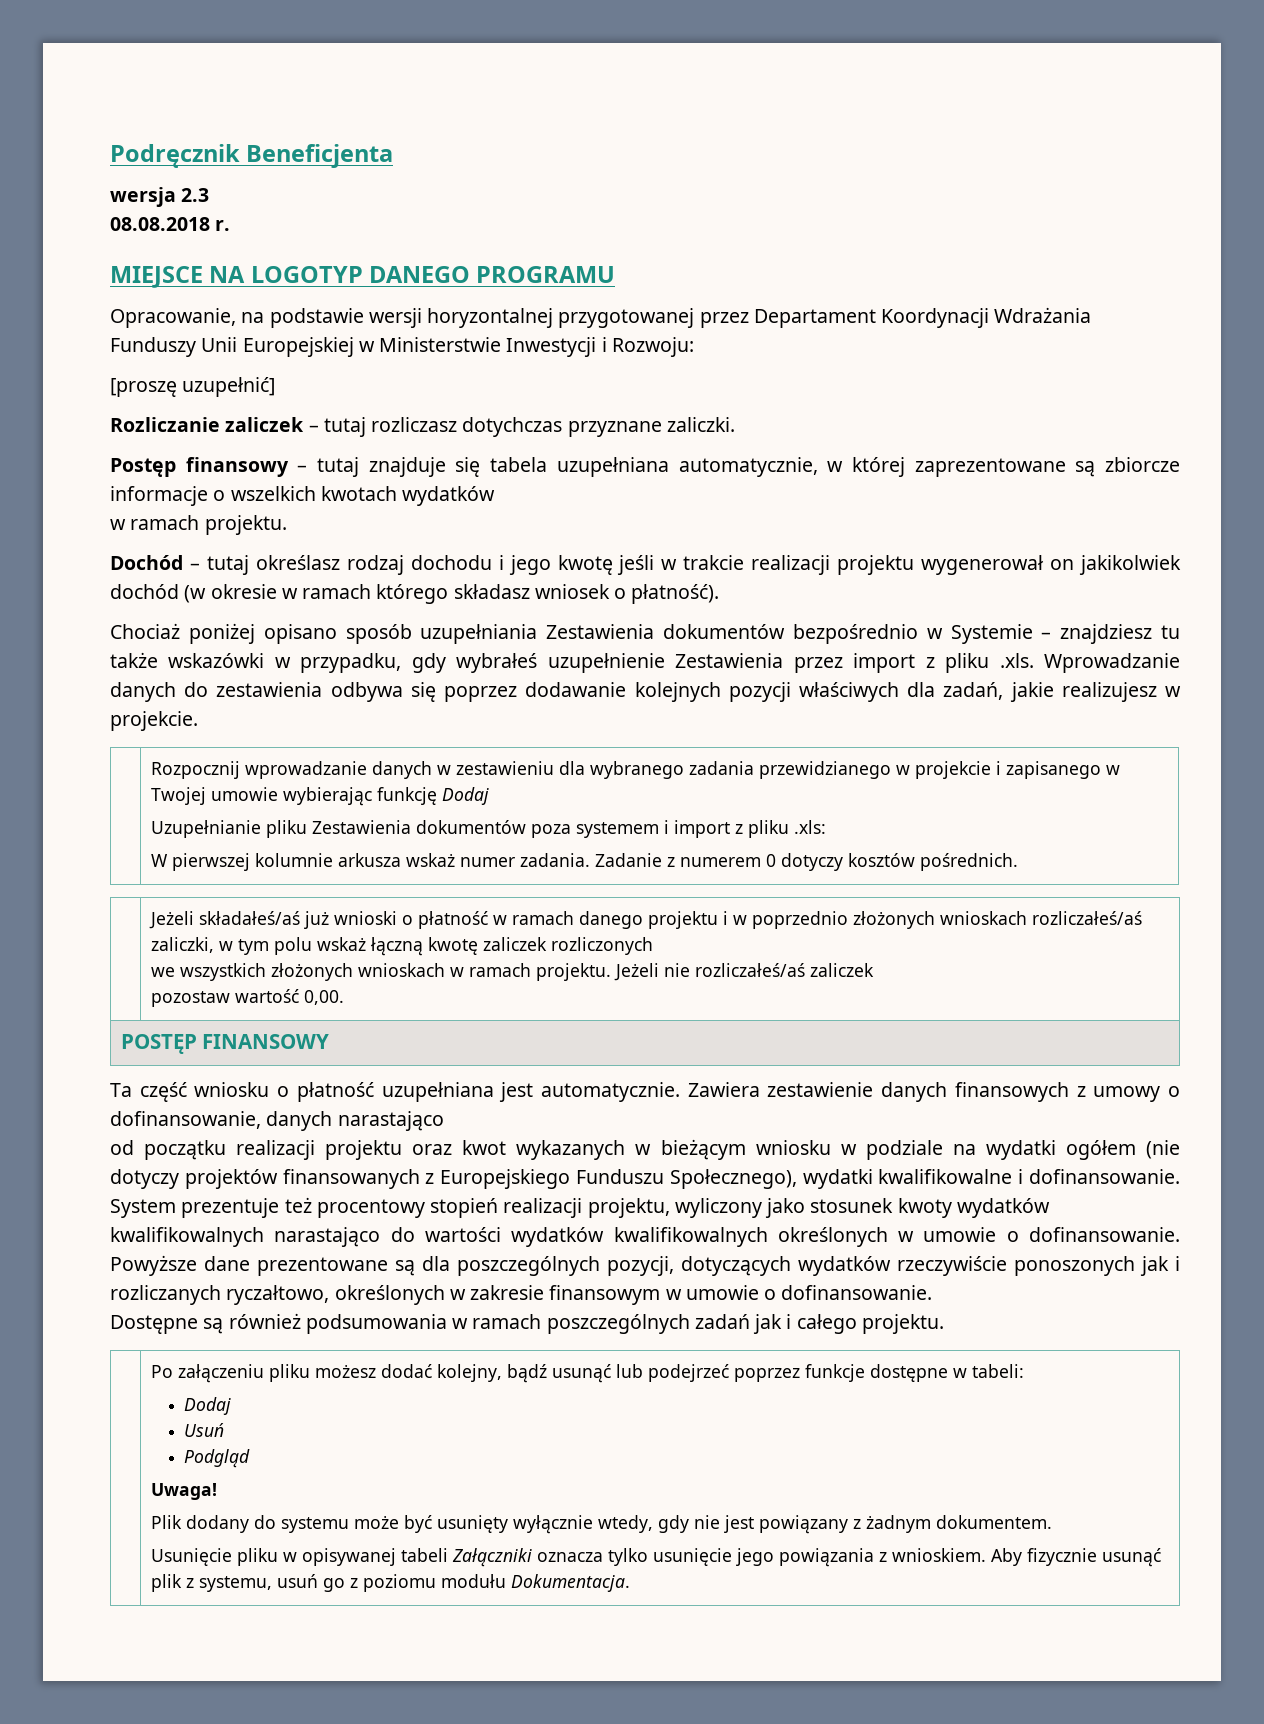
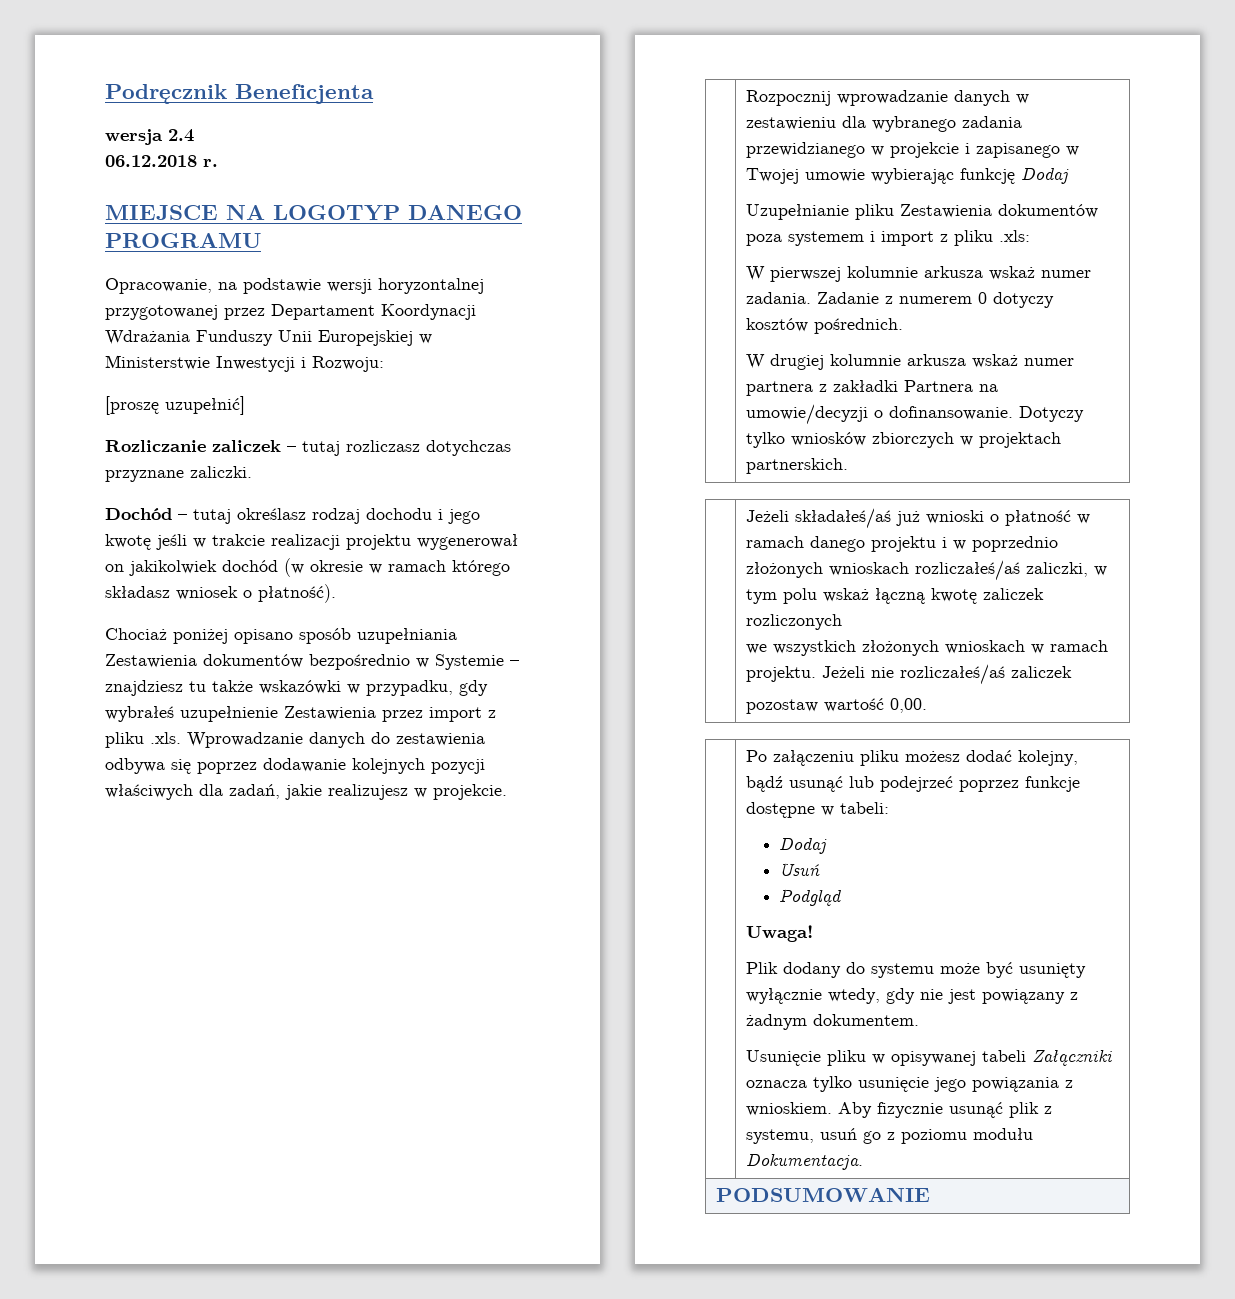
- wersja 2.3
- 08.08.2018 r.
+ wersja 2.4
+ 06.12.2018 r.
- Postęp finansowy – tutaj znajduje się tabela uzupełniana automatycznie, w której zaprezentowane są zbiorcze informacje o wszelkich kwotach wydatków
- w ramach projektu.
+ W drugiej kolumnie arkusza wskaż numer partnera z zakładki Partnera na umowie/decyzji o dofinansowanie. Dotyczy tylko wniosków zbiorczych w projektach partnerskich.
- POSTĘP FINANSOWY
- Ta część wniosku o płatność uzupełniana jest automatycznie. Zawiera zestawienie danych finansowych z umowy o dofinansowanie, danych narastająco
- od początku realizacji projektu oraz kwot wykazanych w bieżącym wniosku w podziale na wydatki ogółem (nie dotyczy projektów finansowanych z Europejskiego Funduszu Społecznego), wydatki kwalifikowalne i dofinansowanie. System prezentuje też procentowy stopień realizacji projektu, wyliczony jako stosunek kwoty wydatków kwalifikowalnych narastająco do wartości wydatków kwalifikowalnych określonych w umowie o dofinansowanie. Powyższe dane prezentowane są dla poszczególnych pozycji, dotyczących wydatków rzeczywiście ponoszonych jak i rozliczanych ryczałtowo, określonych w zakresie finansowym w umowie o dofinansowanie.
- Dostępne są również podsumowania w ramach poszczególnych zadań jak i całego projektu.
+ PODSUMOWANIE

